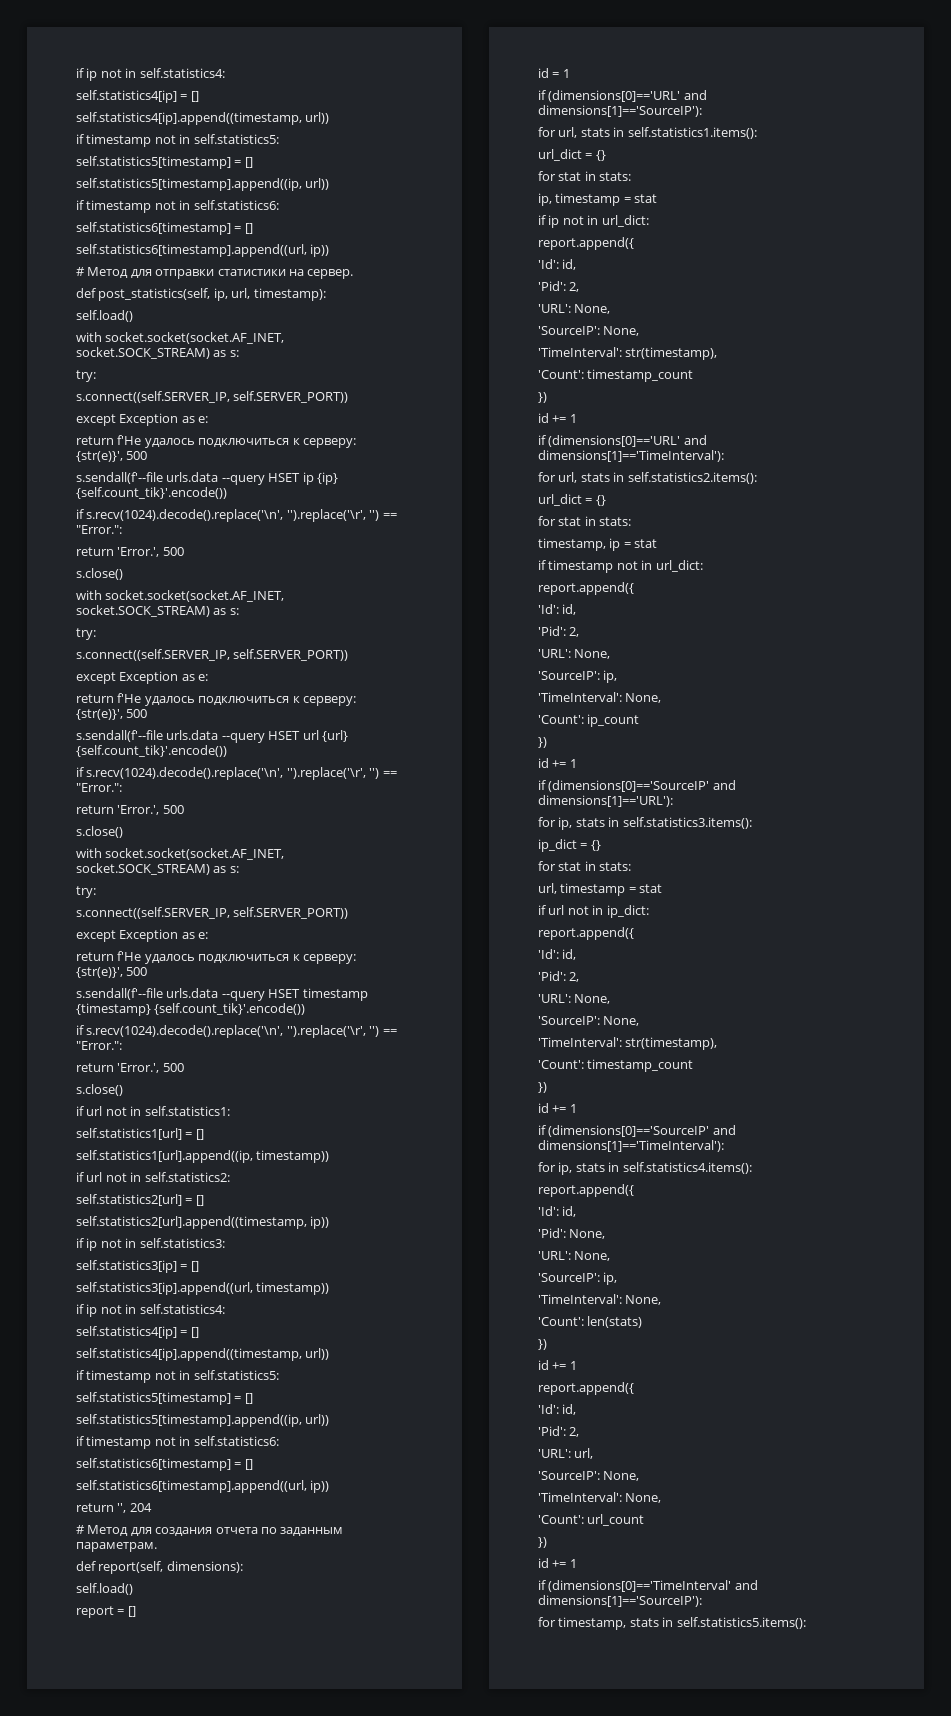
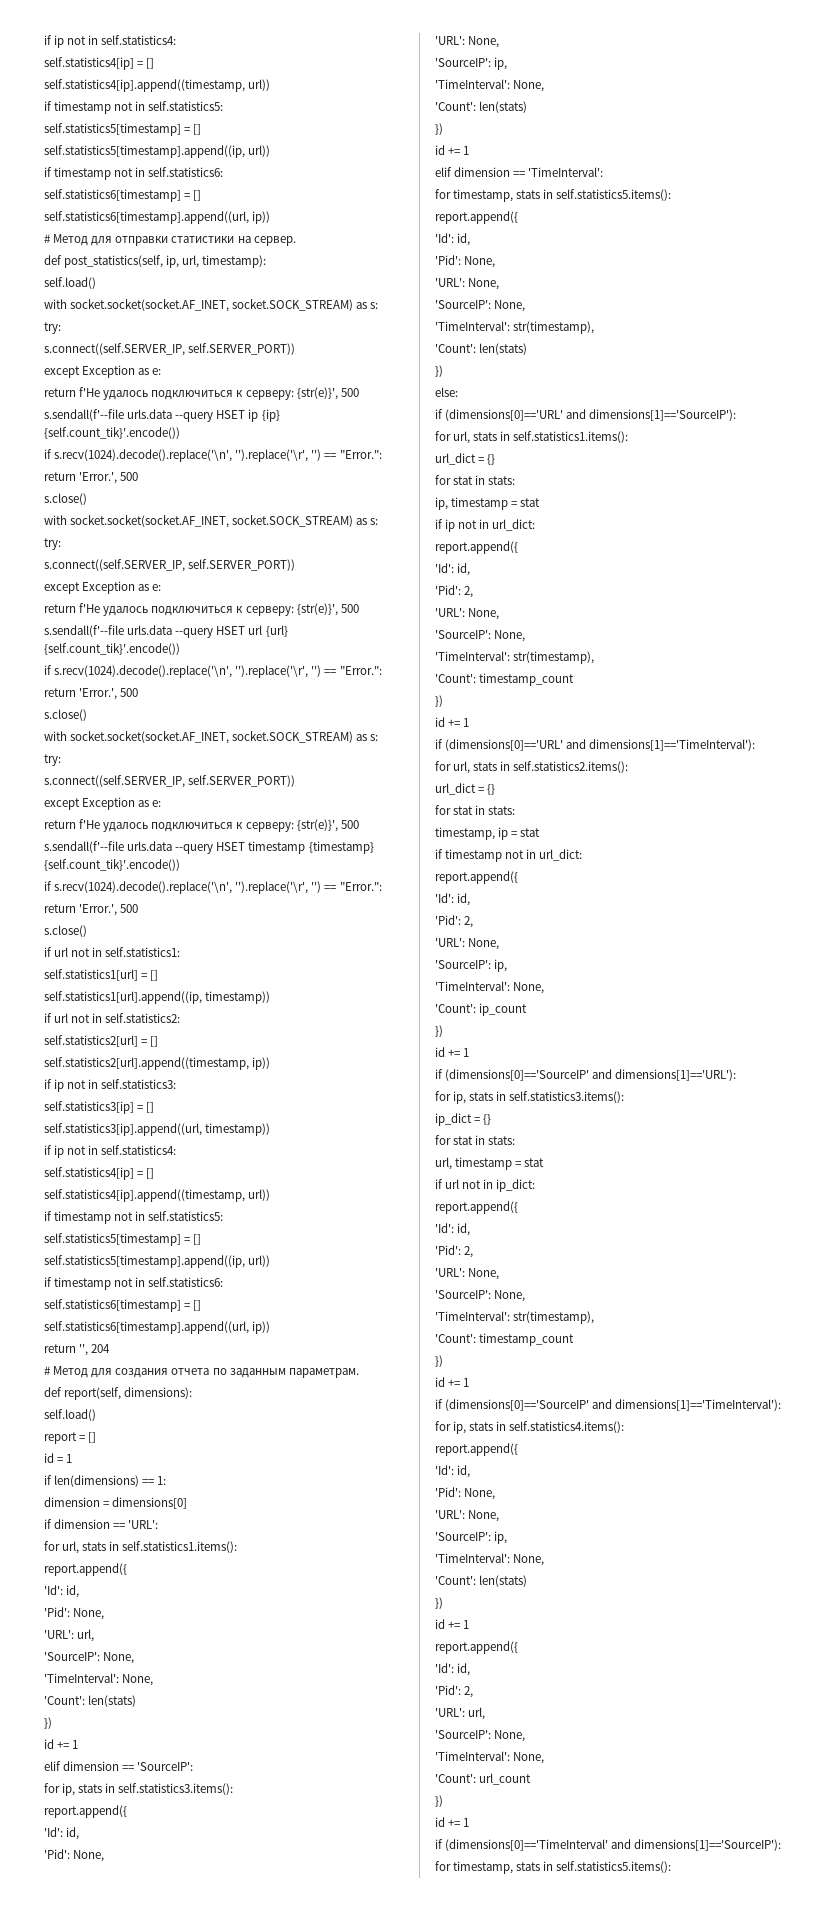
+ if len(dimensions) == 1:
+ dimension = dimensions[0]
+ if dimension == 'URL':
+ for url, stats in self.statistics1.items():
+ report.append({
+ 'Id': id,
+ 'Pid': None,
+ 'URL': url,
+ 'SourceIP': None,
+ 'TimeInterval': None,
+ 'Count': len(stats)
+ })
+ id += 1
+ elif dimension == 'SourceIP':
+ for ip, stats in self.statistics3.items():
+ report.append({
+ 'Id': id,
+ 'Pid': None,
+ 'URL': None,
+ 'SourceIP': ip,
+ 'TimeInterval': None,
+ 'Count': len(stats)
+ })
+ id += 1
+ elif dimension == 'TimeInterval':
+ for timestamp, stats in self.statistics5.items():
+ report.append({
+ 'Id': id,
+ 'Pid': None,
+ 'URL': None,
+ 'SourceIP': None,
+ 'TimeInterval': str(timestamp),
+ 'Count': len(stats)
+ })
+ else:

